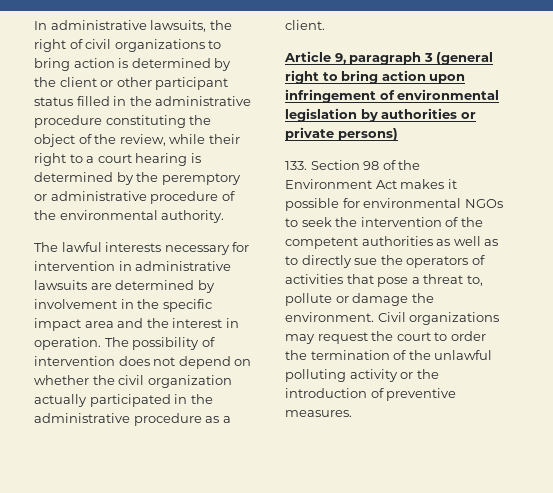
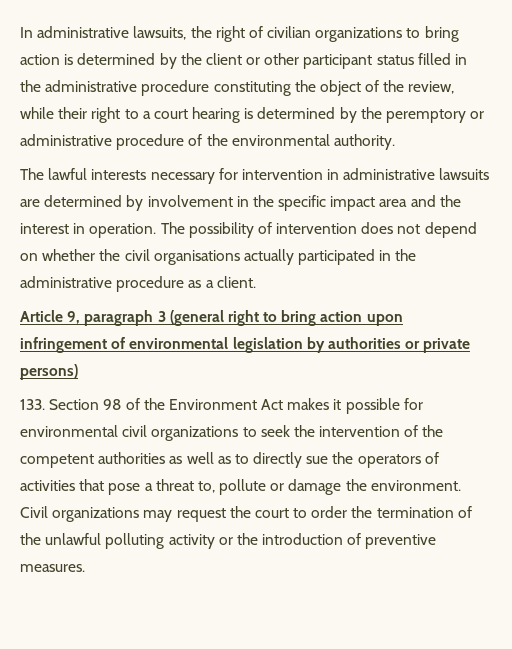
- In administrative lawsuits, the right of civil organizations to bring action is determined by the client or other participant status filled in the administrative procedure constituting the object of the review, while their right to a court hearing is determined by the peremptory or administrative procedure of the environmental authority.
+ In administrative lawsuits, the right of civilian organizations to bring action is determined by the client or other participant status filled in the administrative procedure constituting the object of the review, while their right to a court hearing is determined by the peremptory or administrative procedure of the environmental authority.
- The possibility of intervention does not depend on whether the civil organization actually participated in the administrative procedure as a client.
+ The possibility of intervention does not depend on whether the civil organisations actually participated in the administrative procedure as a client.
- 133. Section 98 of the Environment Act makes it possible for environmental NGOs to seek the intervention of the competent authorities as well as to directly sue the operators of activities that pose a threat to, pollute or damage the environment.
+ 133. Section 98 of the Environment Act makes it possible for environmental civil organizations to seek the intervention of the competent authorities as well as to directly sue the operators of activities that pose a threat to, pollute or damage the environment.

